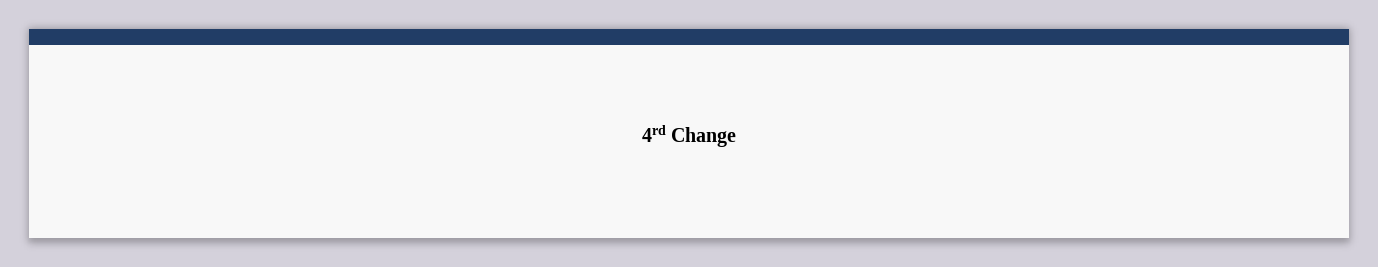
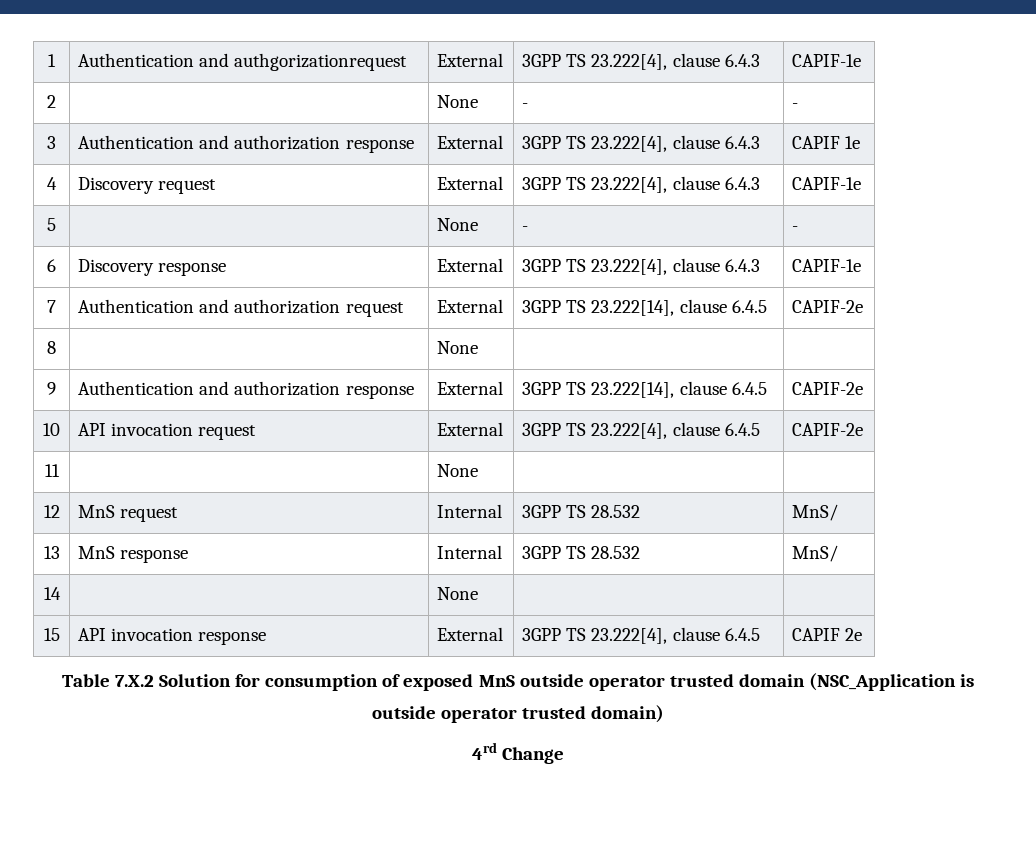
+ 1 | Authentication and authgorizationrequest | External | 3GPP TS 23.222[4], clause 6.4.3 | CAPIF-1e
+ 2 | | None | - | -
+ 3 | Authentication and authorization response | External | 3GPP TS 23.222[4], clause 6.4.3 | CAPIF 1e
+ 4 | Discovery request | External | 3GPP TS 23.222[4], clause 6.4.3 | CAPIF-1e
+ 5 | | None | - | -
+ 6 | Discovery response | External | 3GPP TS 23.222[4], clause 6.4.3 | CAPIF-1e
+ 7 | Authentication and authorization request | External | 3GPP TS 23.222[14], clause 6.4.5 | CAPIF-2e
+ 8 | | None | |
+ 9 | Authentication and authorization response | External | 3GPP TS 23.222[14], clause 6.4.5 | CAPIF-2e
+ 10 | API invocation request | External | 3GPP TS 23.222[4], clause 6.4.5 | CAPIF-2e
+ 11 | | None | |
+ 12 | MnS request | Internal | 3GPP TS 28.532 | MnS/
+ 13 | MnS response | Internal | 3GPP TS 28.532 | MnS/
+ 14 | | None | |
+ 15 | API invocation response | External | 3GPP TS 23.222[4], clause 6.4.5 | CAPIF 2e
+ Table 7.X.2 Solution for consumption of exposed MnS outside operator trusted domain (NSC_Application is outside operator trusted domain)

